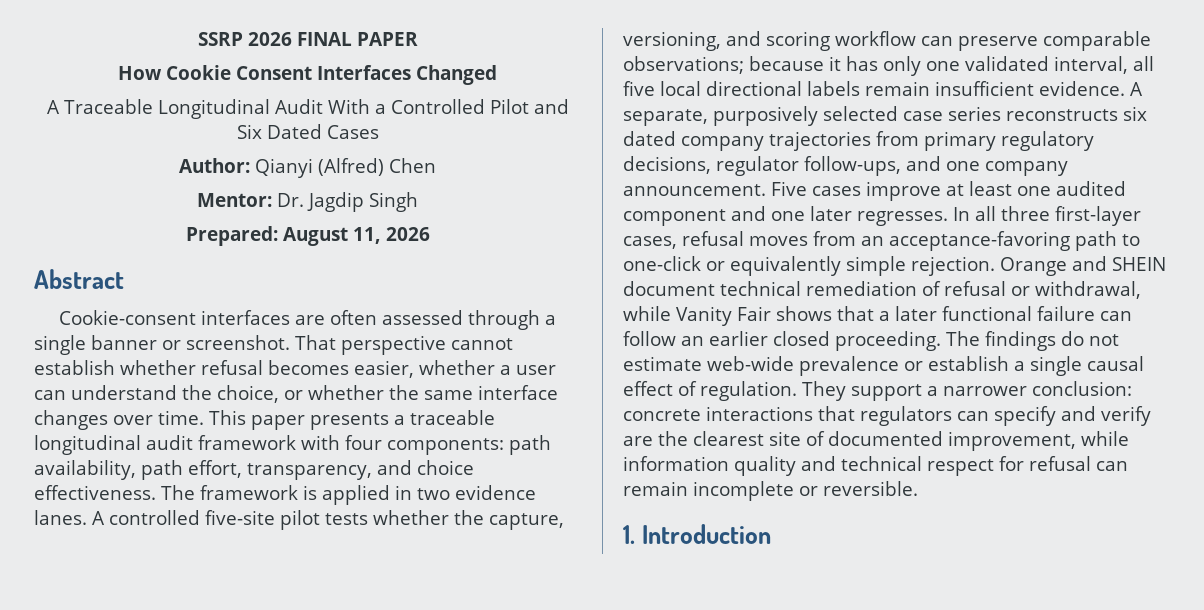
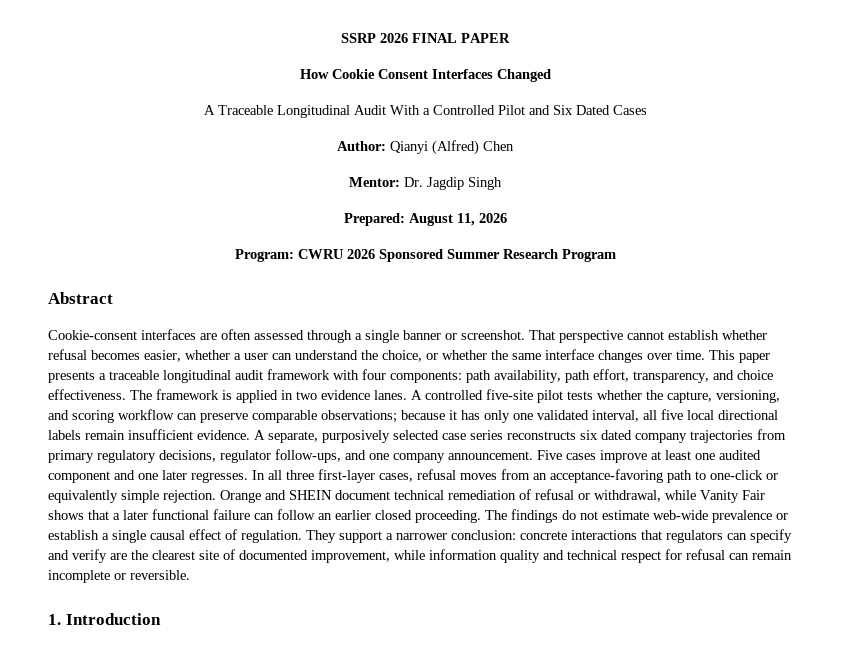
+ Program: CWRU 2026 Sponsored Summer Research Program

